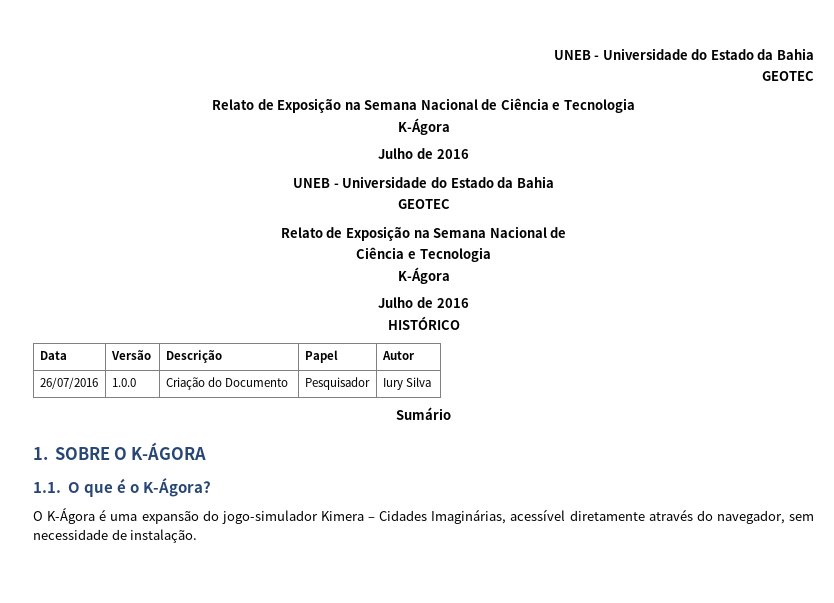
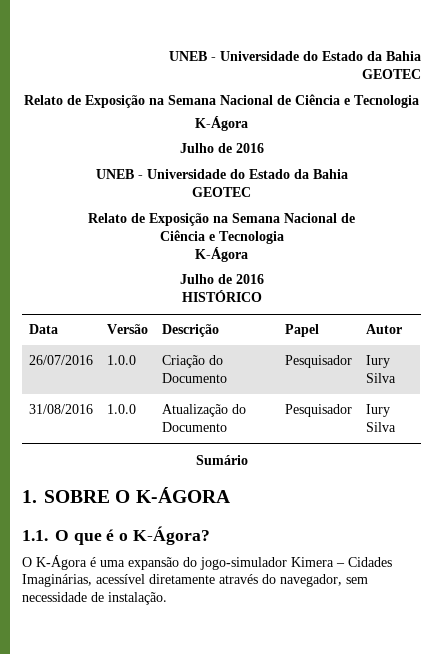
+ 31/08/2016 | 1.0.0 | Atualização do Documento | Pesquisador | Iury Silva

